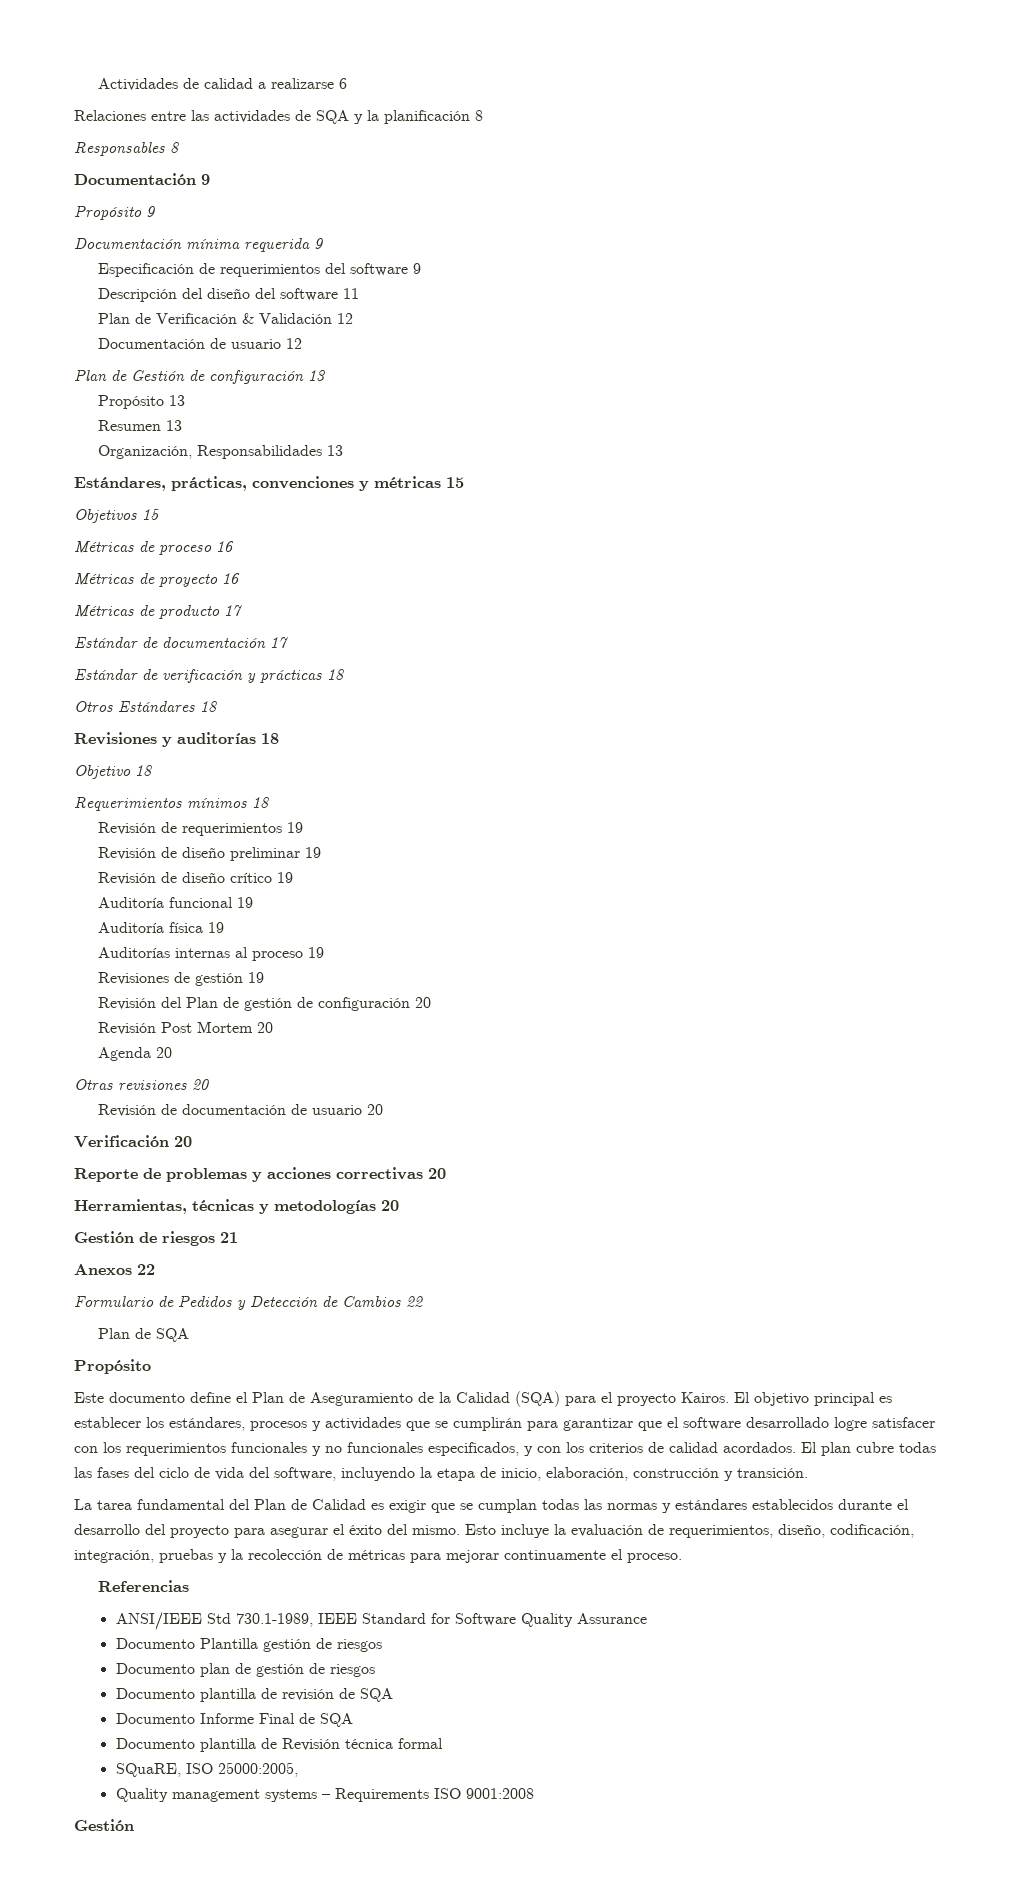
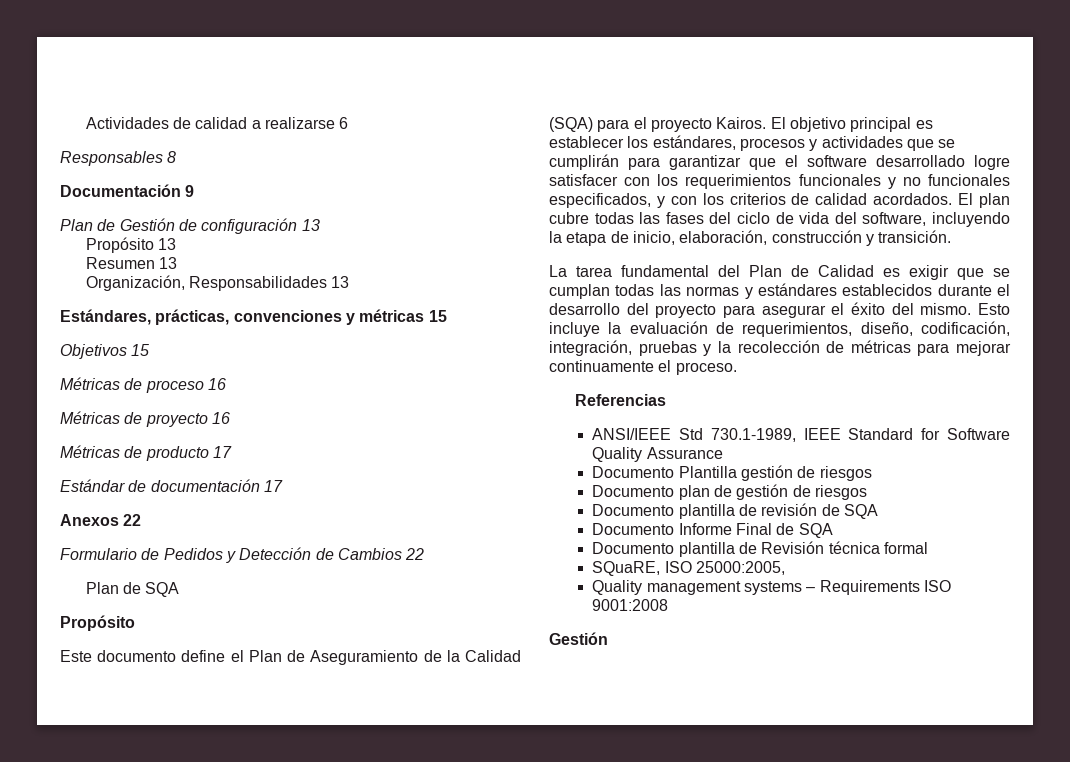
- Relaciones entre las actividades de SQA y la planificación 8
  Responsables 8
  Documentación 9
- Propósito 9
- Documentación mínima requerida 9
- Especificación de requerimientos del software 9
- Descripción del diseño del software 11
- Plan de Verificación & Validación 12
- Documentación de usuario 12
- Estándar de verificación y prácticas 18
- Otros Estándares 18
- Revisiones y auditorías 18
- Objetivo 18
- Requerimientos mínimos 18
- Revisión de requerimientos 19
- Revisión de diseño preliminar 19
- Revisión de diseño crítico 19
- Auditoría funcional 19
- Auditoría física 19
- Auditorías internas al proceso 19
- Revisiones de gestión 19
- Revisión del Plan de gestión de configuración 20
- Revisión Post Mortem 20
- Agenda 20
- Otras revisiones 20
- Revisión de documentación de usuario 20
- Verificación 20
- Reporte de problemas y acciones correctivas 20
- Herramientas, técnicas y metodologías 20
- Gestión de riesgos 21

